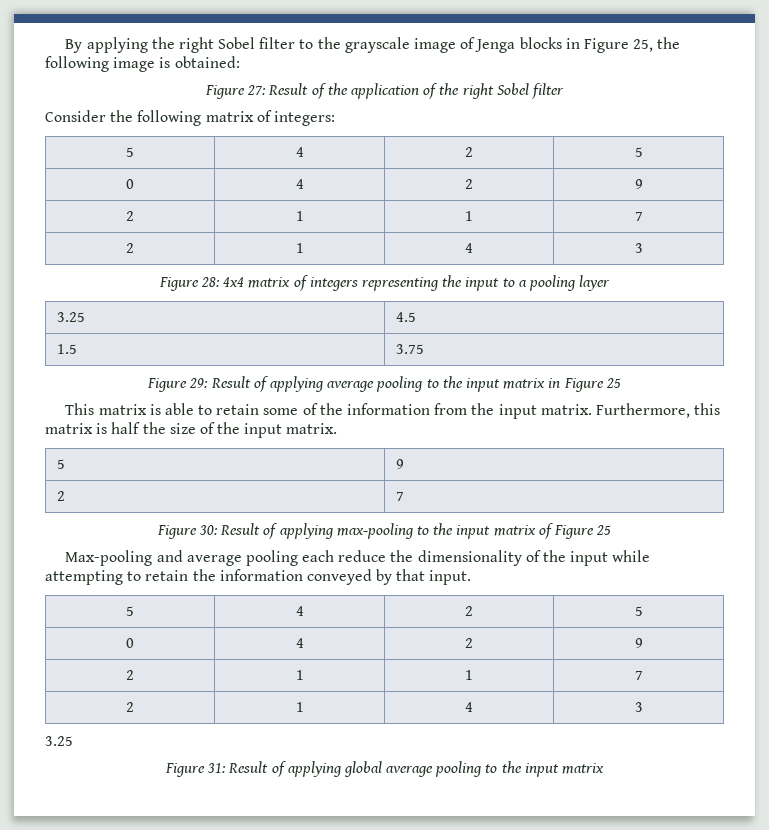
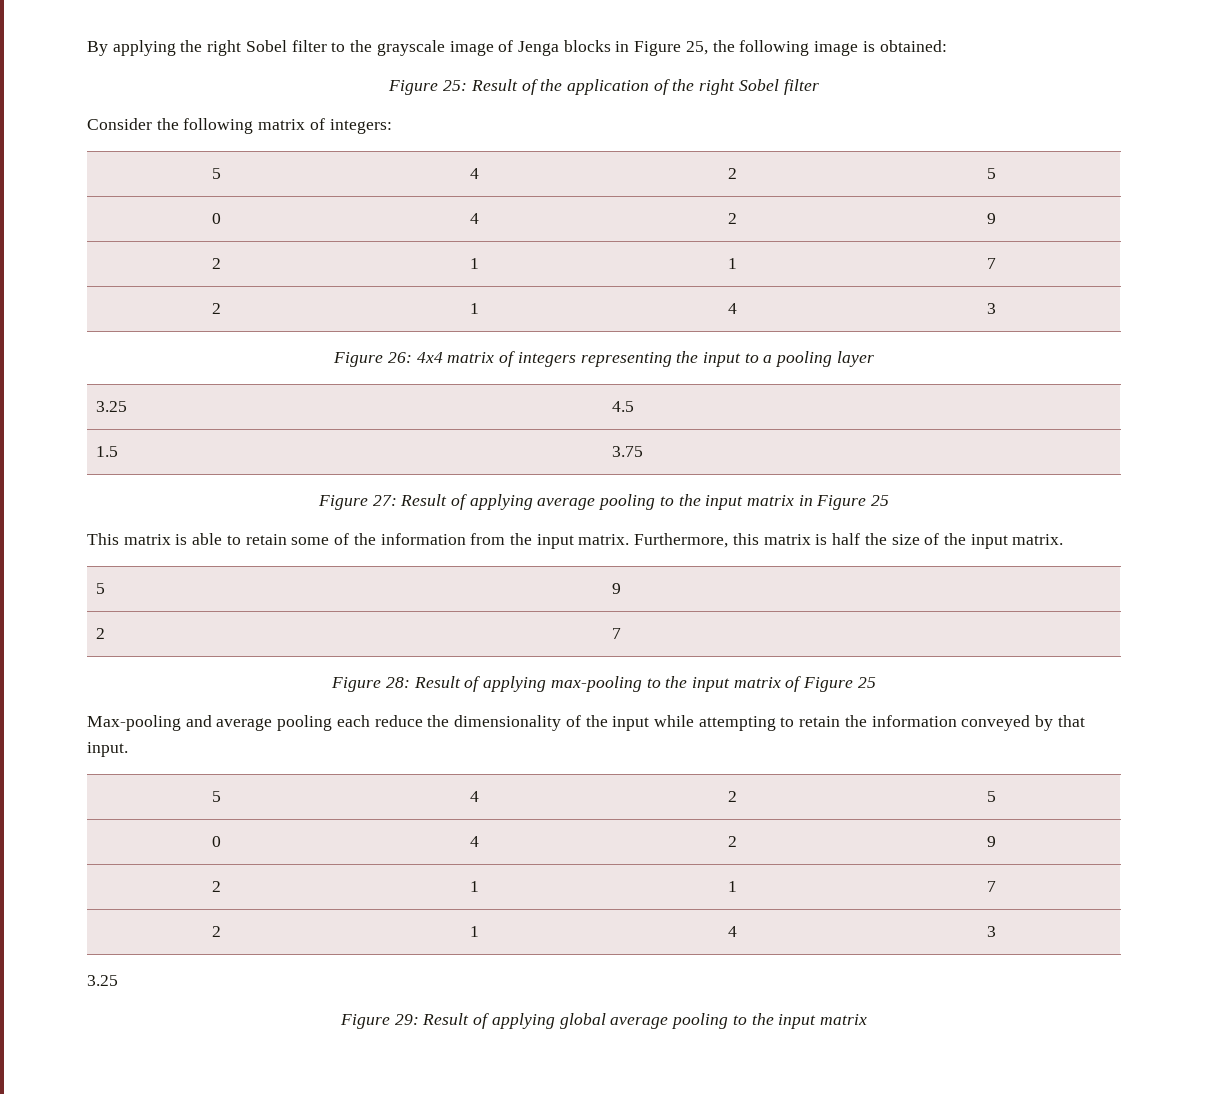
- Figure 27: Result of the application of the right Sobel filter
+ Figure 25: Result of the application of the right Sobel filter
- Figure 28: 4x4 matrix of integers representing the input to a pooling layer
+ Figure 26: 4x4 matrix of integers representing the input to a pooling layer
- Figure 29: Result of applying average pooling to the input matrix in Figure 25
+ Figure 27: Result of applying average pooling to the input matrix in Figure 25
- Figure 30: Result of applying max-pooling to the input matrix of Figure 25
+ Figure 28: Result of applying max-pooling to the input matrix of Figure 25
- Figure 31: Result of applying global average pooling to the input matrix
+ Figure 29: Result of applying global average pooling to the input matrix

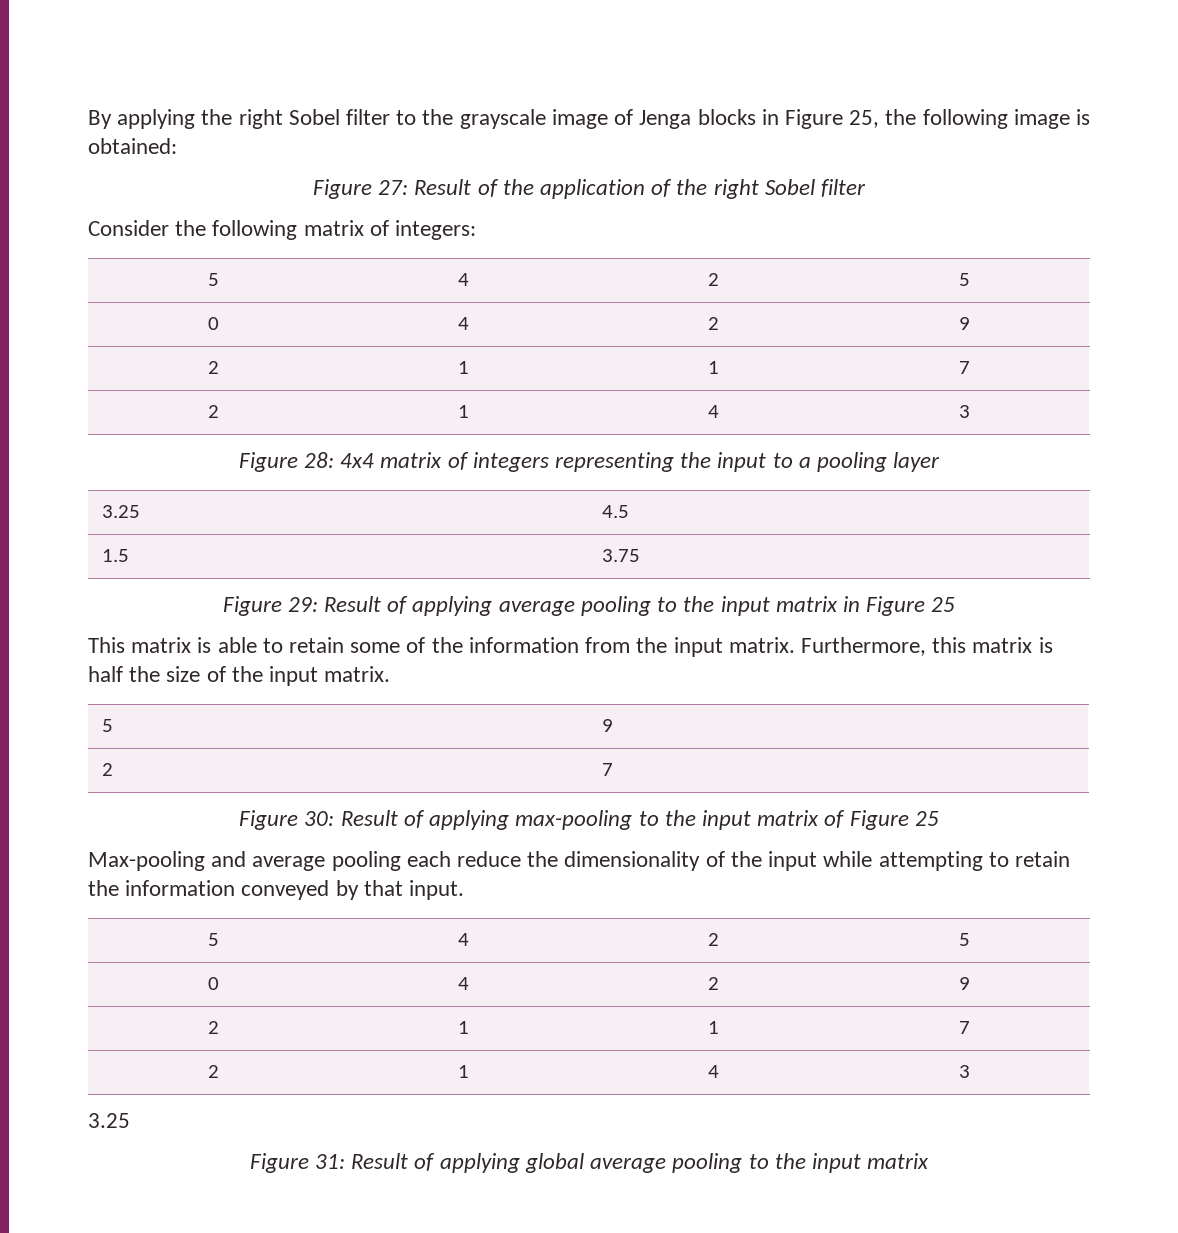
- Figure 25: Result of the application of the right Sobel filter
+ Figure 27: Result of the application of the right Sobel filter
- Figure 26: 4x4 matrix of integers representing the input to a pooling layer
+ Figure 28: 4x4 matrix of integers representing the input to a pooling layer
- Figure 27: Result of applying average pooling to the input matrix in Figure 25
+ Figure 29: Result of applying average pooling to the input matrix in Figure 25
- Figure 28: Result of applying max-pooling to the input matrix of Figure 25
+ Figure 30: Result of applying max-pooling to the input matrix of Figure 25
- Figure 29: Result of applying global average pooling to the input matrix
+ Figure 31: Result of applying global average pooling to the input matrix

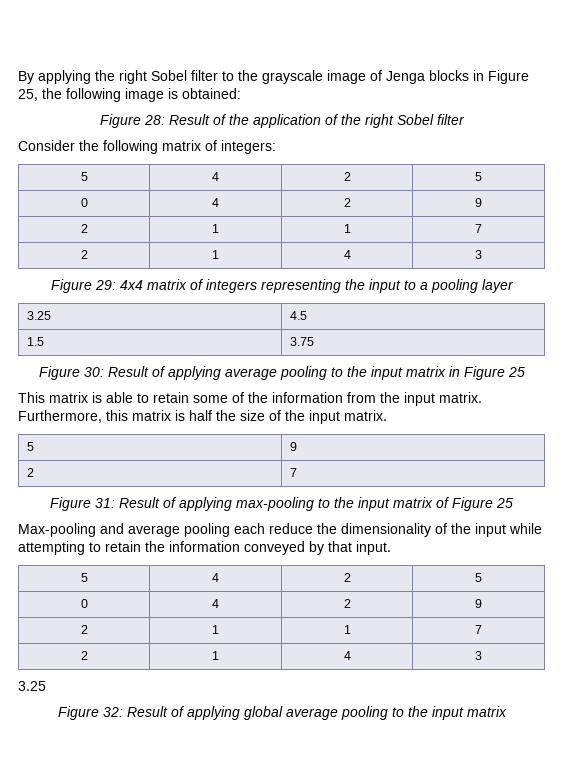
- Figure 27: Result of the application of the right Sobel filter
+ Figure 28: Result of the application of the right Sobel filter
- Figure 28: 4x4 matrix of integers representing the input to a pooling layer
+ Figure 29: 4x4 matrix of integers representing the input to a pooling layer
- Figure 29: Result of applying average pooling to the input matrix in Figure 25
+ Figure 30: Result of applying average pooling to the input matrix in Figure 25
- Figure 30: Result of applying max-pooling to the input matrix of Figure 25
+ Figure 31: Result of applying max-pooling to the input matrix of Figure 25
- Figure 31: Result of applying global average pooling to the input matrix
+ Figure 32: Result of applying global average pooling to the input matrix

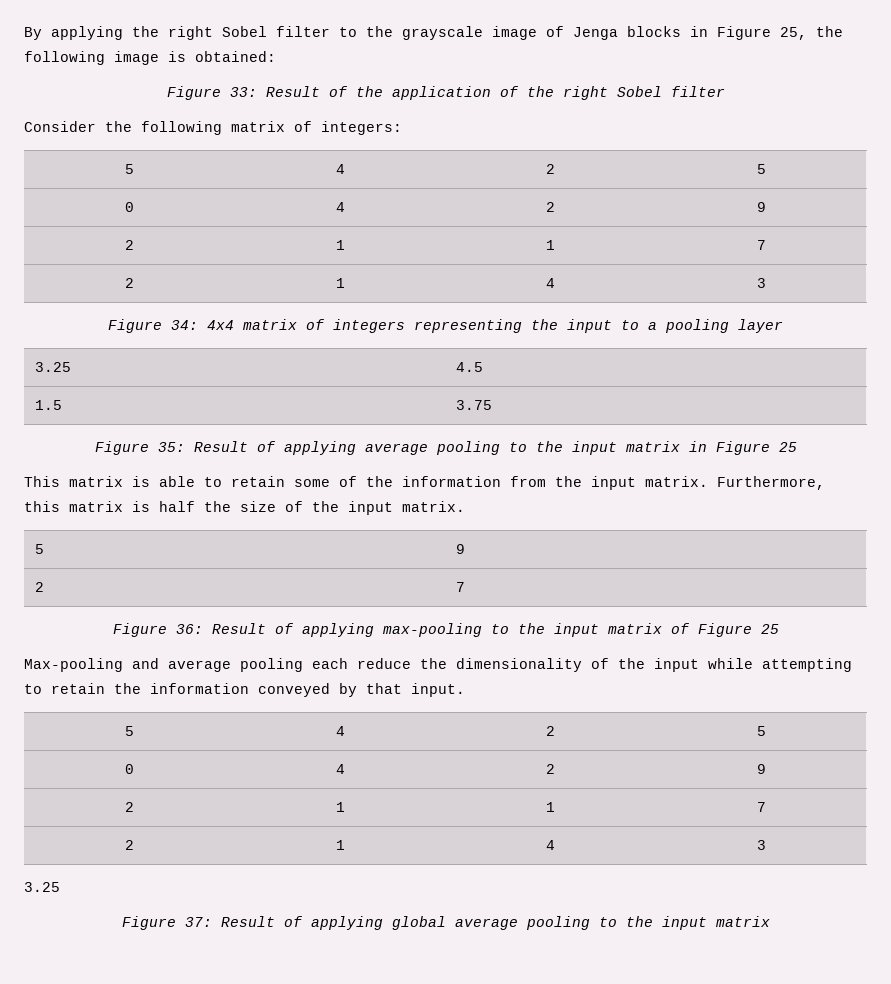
- Figure 28: Result of the application of the right Sobel filter
+ Figure 33: Result of the application of the right Sobel filter
- Figure 29: 4x4 matrix of integers representing the input to a pooling layer
+ Figure 34: 4x4 matrix of integers representing the input to a pooling layer
- Figure 30: Result of applying average pooling to the input matrix in Figure 25
+ Figure 35: Result of applying average pooling to the input matrix in Figure 25
- Figure 31: Result of applying max-pooling to the input matrix of Figure 25
+ Figure 36: Result of applying max-pooling to the input matrix of Figure 25
- Figure 32: Result of applying global average pooling to the input matrix
+ Figure 37: Result of applying global average pooling to the input matrix

